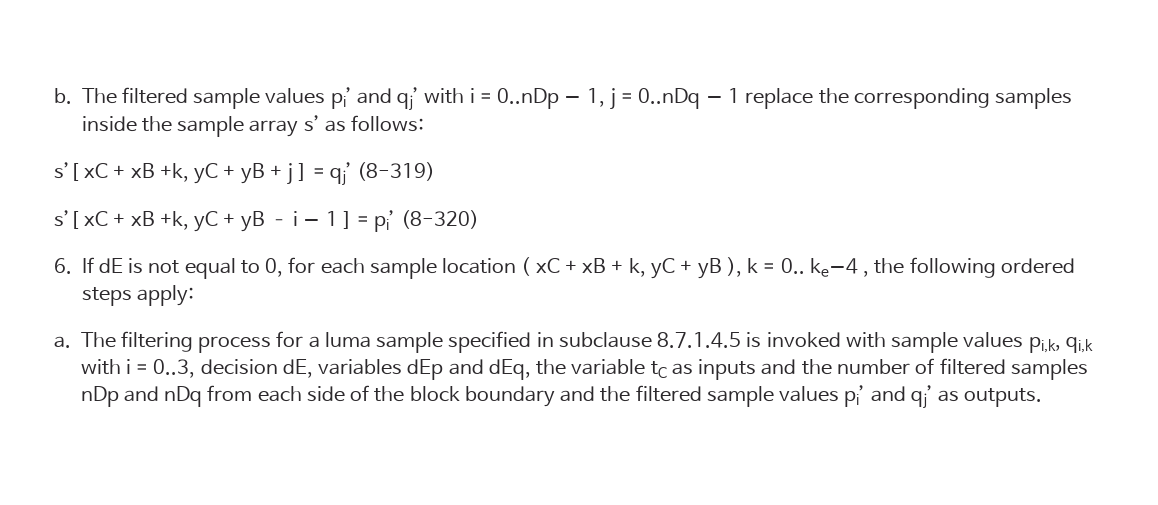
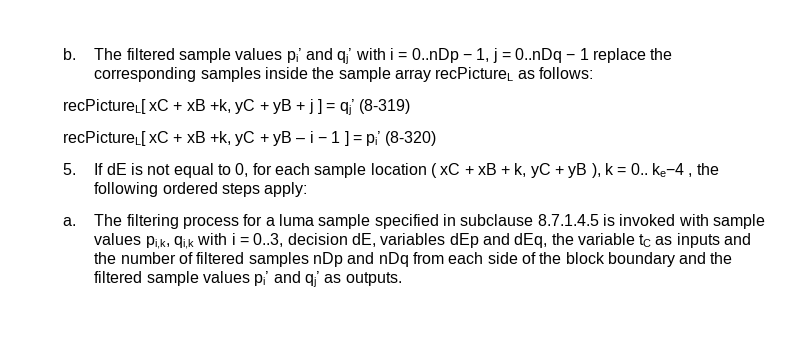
- The filtered sample values pi’ and qj’ with i = 0..nDp − 1, j = 0..nDq − 1 replace the corresponding samples inside the sample array s’ as follows:
+ The filtered sample values pi’ and qj’ with i = 0..nDp − 1, j = 0..nDq − 1 replace the corresponding samples inside the sample array recPictureL as follows:
- s’[ xC + xB +k, yC + yB + j ] = qj’ (8-319)
+ recPictureL[ xC + xB +k, yC + yB + j ] = qj’ (8-319)
- s’[ xC + xB +k, yC + yB – i − 1 ] = pi’ (8-320)
+ recPictureL[ xC + xB +k, yC + yB – i − 1 ] = pi’ (8-320)
- 6. If dE is not equal to 0, for each sample location ( xC + xB + k, yC + yB ), k = 0.. ke−4 , the following ordered steps apply:
+ 5. If dE is not equal to 0, for each sample location ( xC + xB + k, yC + yB ), k = 0.. ke−4 , the following ordered steps apply:

